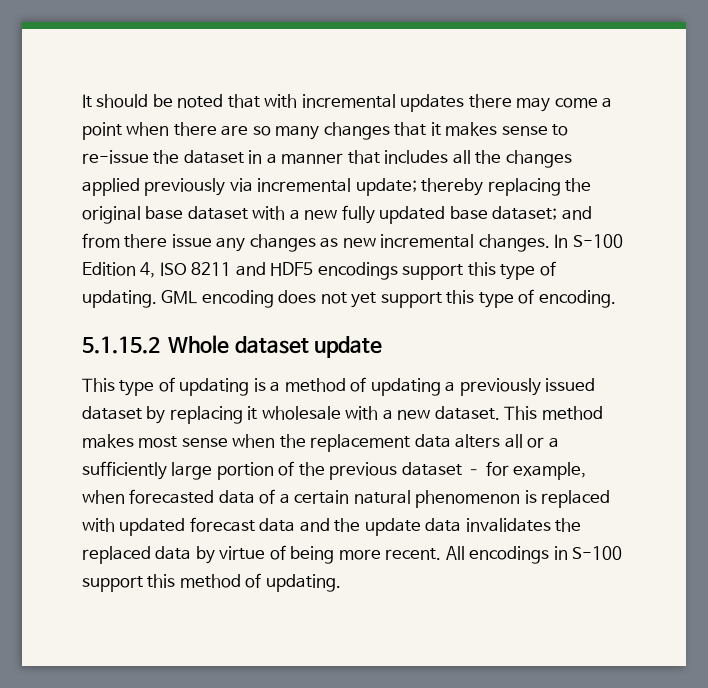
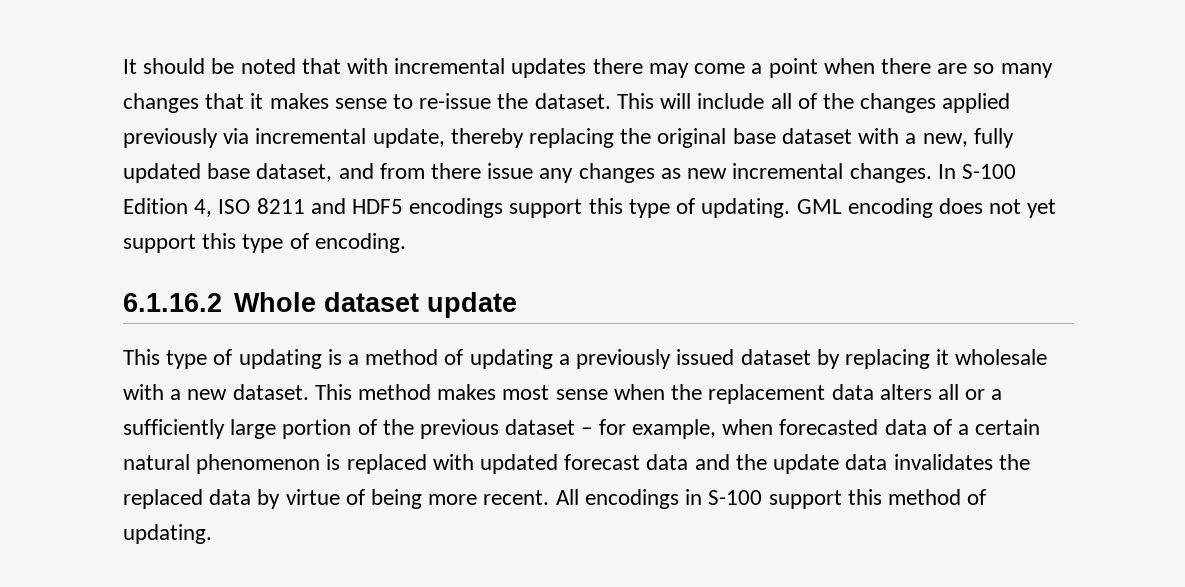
- It should be noted that with incremental updates there may come a point when there are so many changes that it makes sense to re-issue the dataset in a manner that includes all the changes applied previously via incremental update; thereby replacing the original base dataset with a new fully updated base dataset; and from there issue any changes as new incremental changes.
+ It should be noted that with incremental updates there may come a point when there are so many changes that it makes sense to re-issue the dataset. This will include all of the changes applied previously via incremental update, thereby replacing the original base dataset with a new, fully updated base dataset, and from there issue any changes as new incremental changes.
- 5.1.15.2 Whole dataset update
+ 6.1.16.2 Whole dataset update

